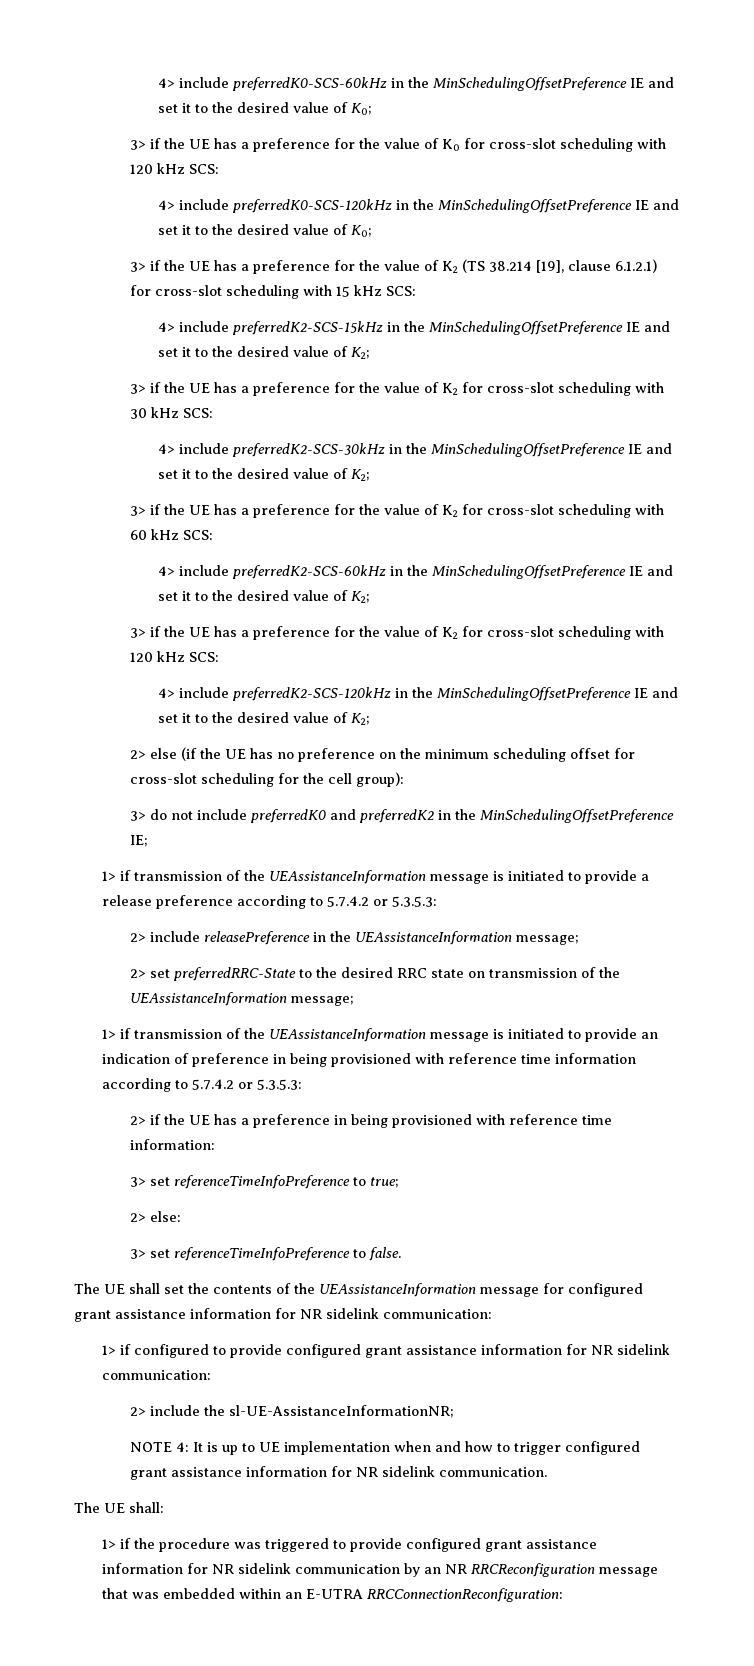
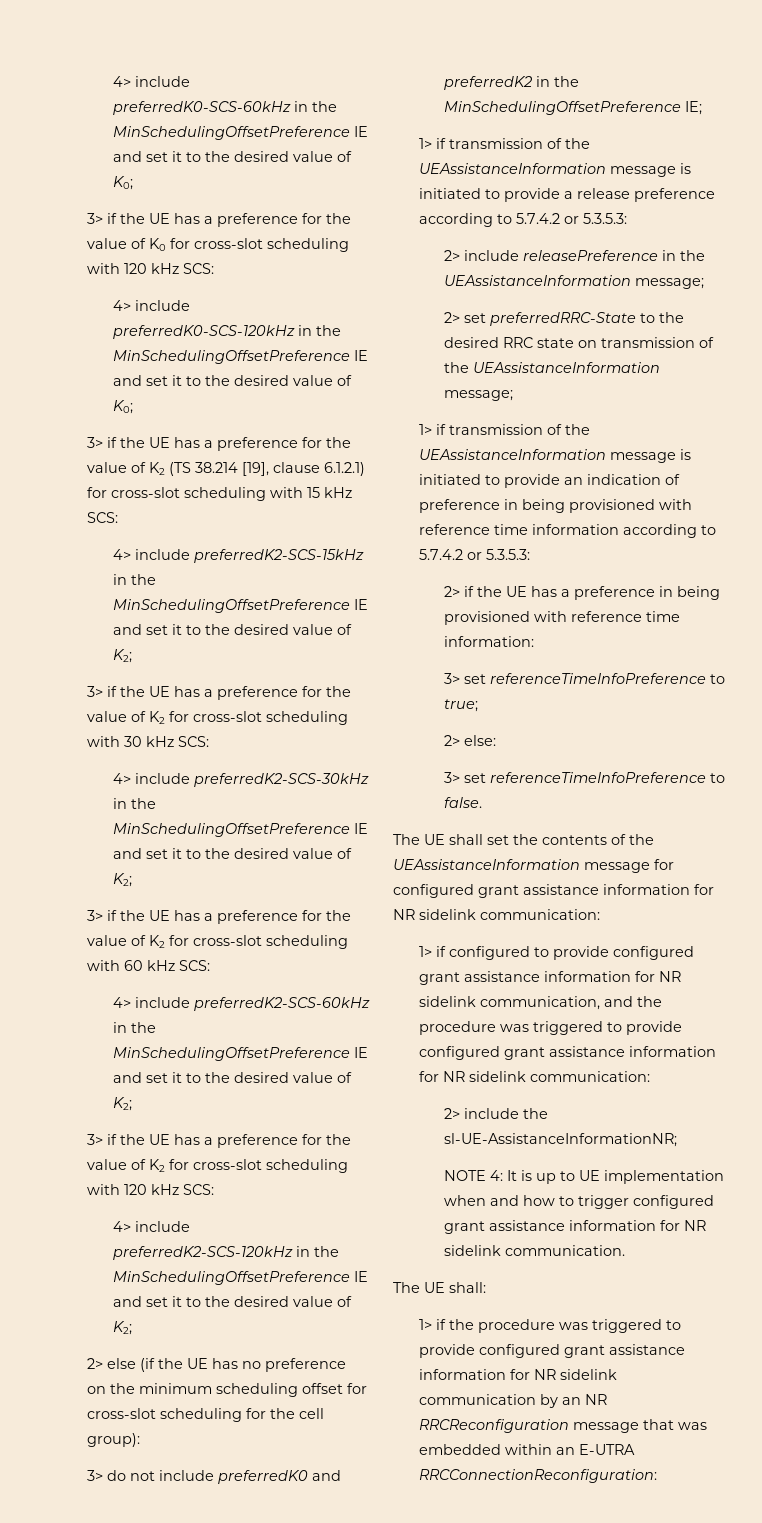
- 1> if configured to provide configured grant assistance information for NR sidelink communication:
+ 1> if configured to provide configured grant assistance information for NR sidelink communication, and the procedure was triggered to provide configured grant assistance information for NR sidelink communication:

